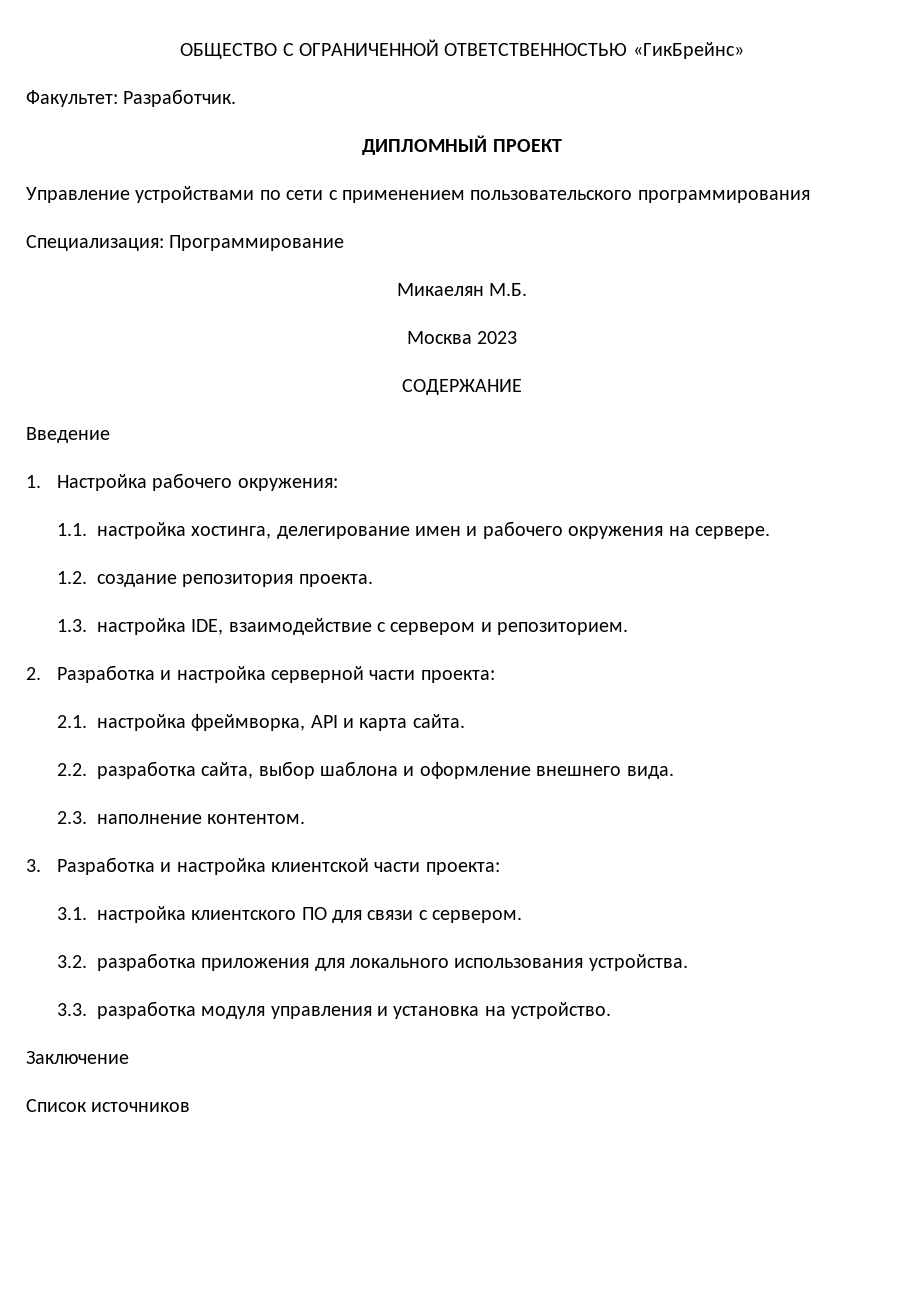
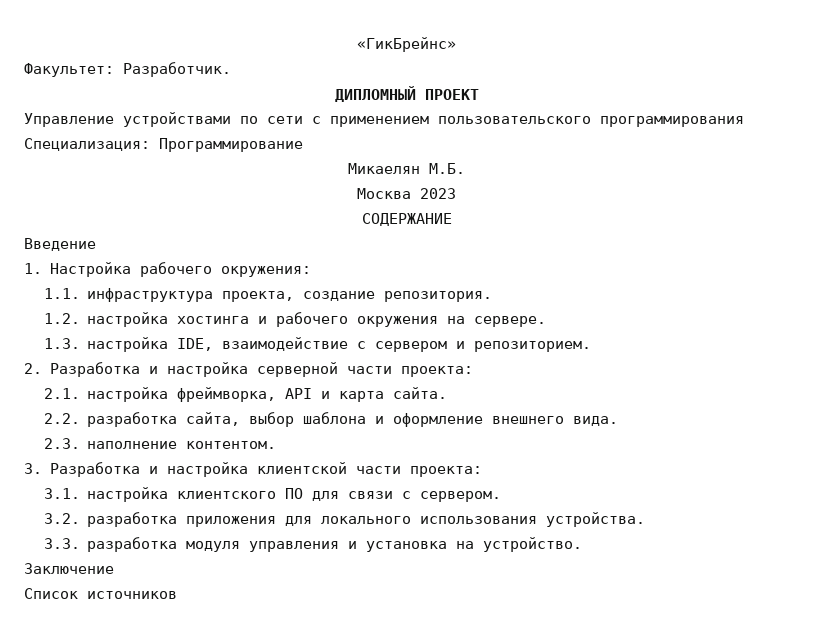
- ОБЩЕСТВО С ОГРАНИЧЕННОЙ ОТВЕТСТВЕННОСТЬЮ «ГикБрейнс»
+ «ГикБрейнс»
- 1.1. настройка хостинга, делегирование имен и рабочего окружения на сервере.
+ 1.1. инфраструктура проекта, создание репозитория.
+ 1.2. настройка хостинга и рабочего окружения на сервере.
- 1.2. создание репозитория проекта.

